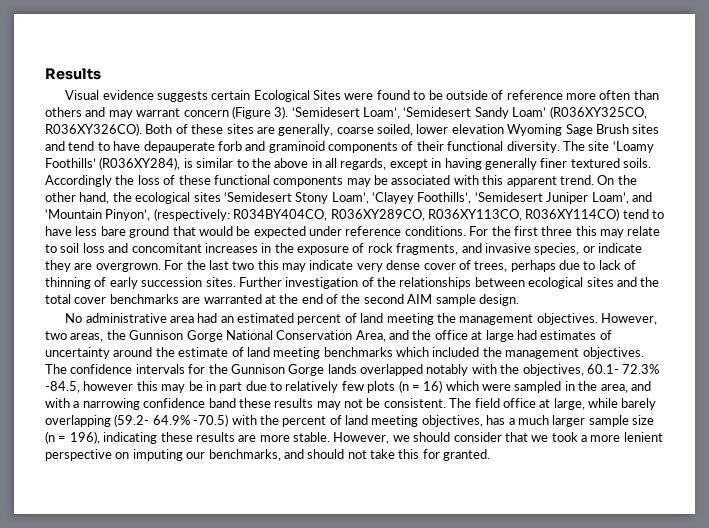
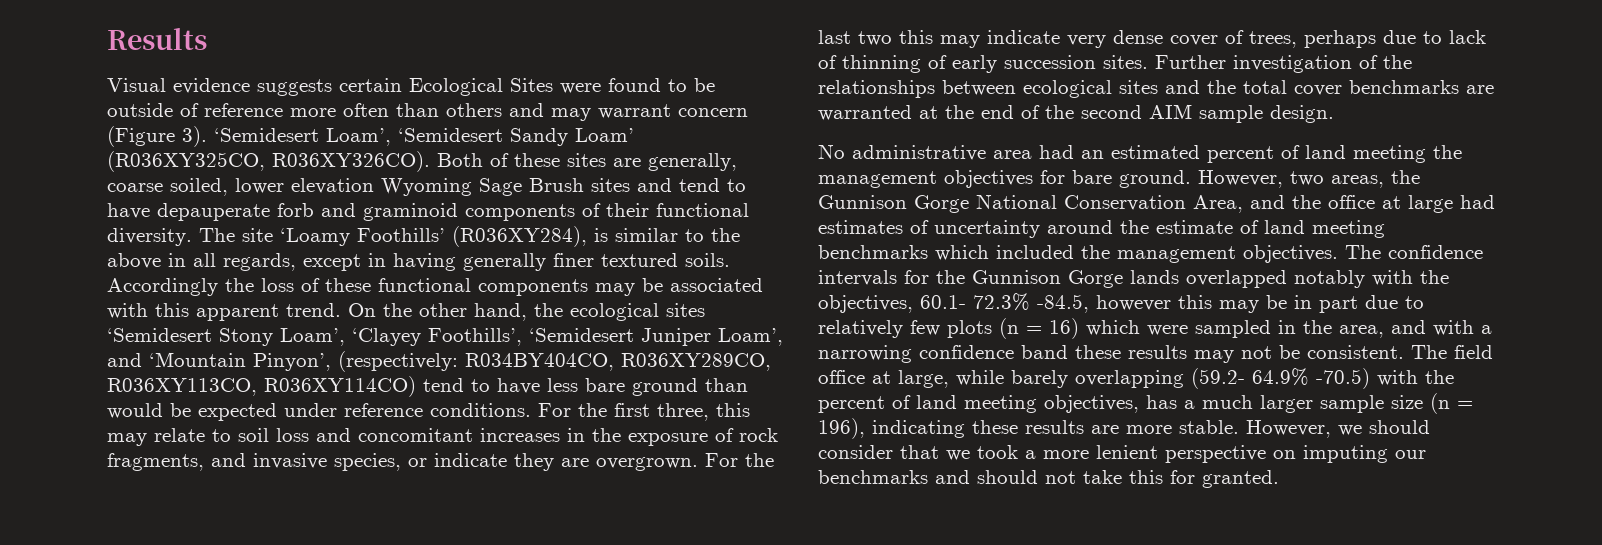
- On the other hand, the ecological sites ‘Semidesert Stony Loam’, ‘Clayey Foothills’, ‘Semidesert Juniper Loam’, and ‘Mountain Pinyon’, (respectively: R034BY404CO, R036XY289CO, R036XY113CO, R036XY114CO) tend to have less bare ground that would be expected under reference conditions.
+ On the other hand, the ecological sites ‘Semidesert Stony Loam’, ‘Clayey Foothills’, ‘Semidesert Juniper Loam’, and ‘Mountain Pinyon’, (respectively: R034BY404CO, R036XY289CO, R036XY113CO, R036XY114CO) tend to have less bare ground than would be expected under reference conditions.
- For the first three this may relate to soil loss and concomitant increases in the exposure of rock fragments, and invasive species, or indicate they are overgrown.
+ For the first three, this may relate to soil loss and concomitant increases in the exposure of rock fragments, and invasive species, or indicate they are overgrown.
- No administrative area had an estimated percent of land meeting the management objectives.
+ No administrative area had an estimated percent of land meeting the management objectives for bare ground.
- However, we should consider that we took a more lenient perspective on imputing our benchmarks, and should not take this for granted.
+ However, we should consider that we took a more lenient perspective on imputing our benchmarks and should not take this for granted.

